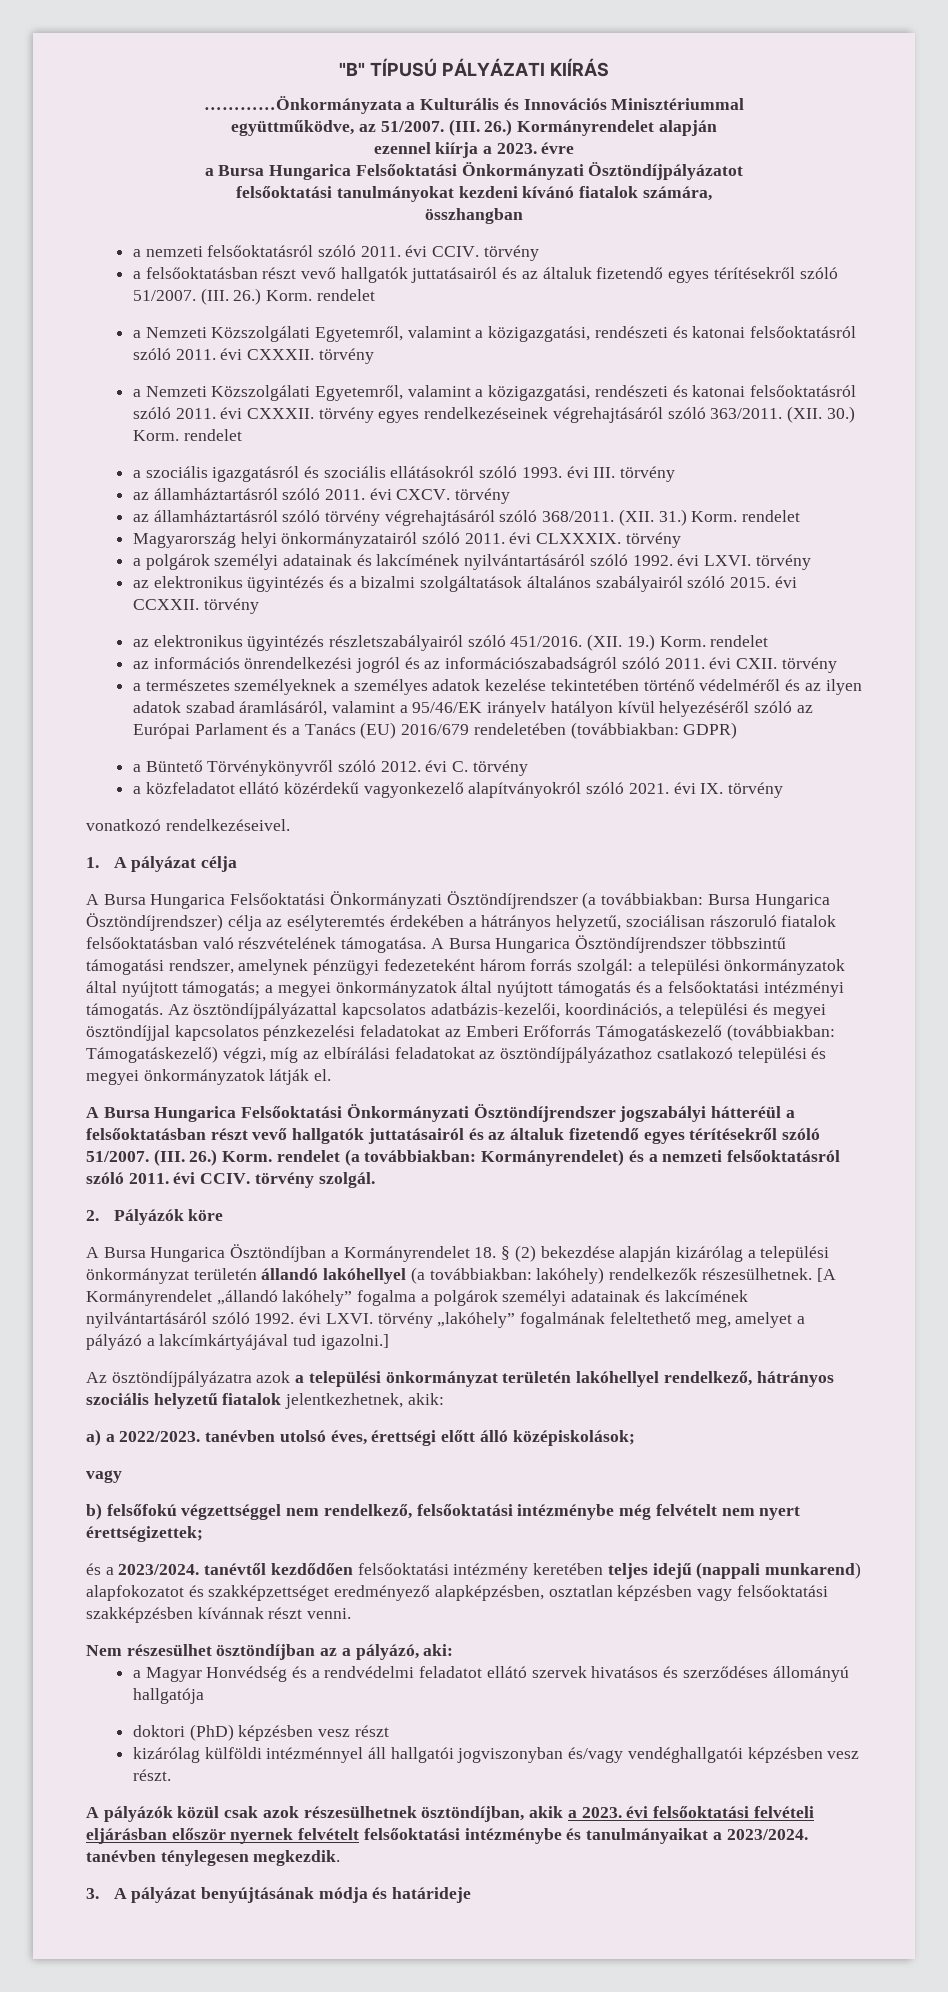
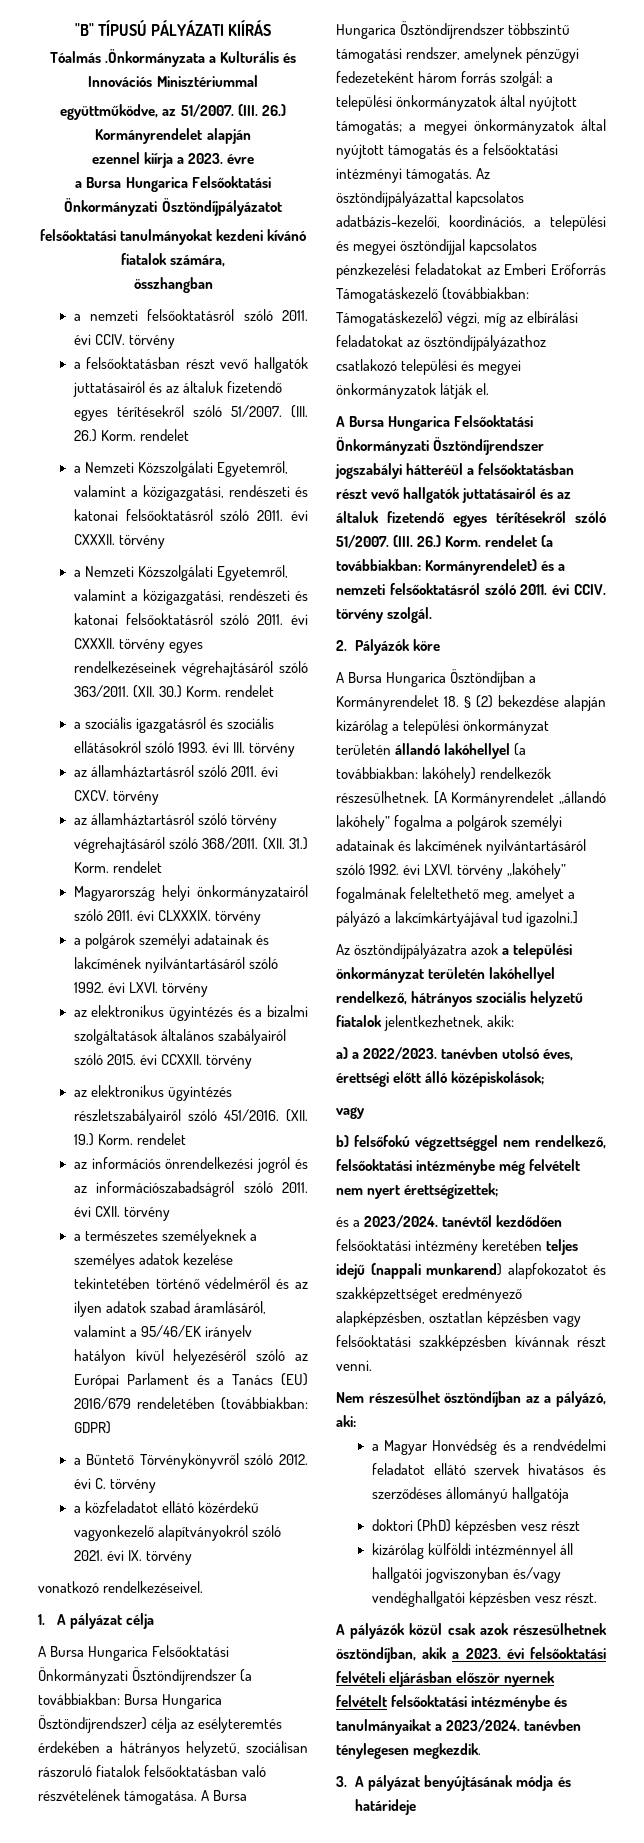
- …………Önkormányzata a Kulturális és Innovációs Minisztériummal
+ Tóalmás .Önkormányzata a Kulturális és Innovációs Minisztériummal

